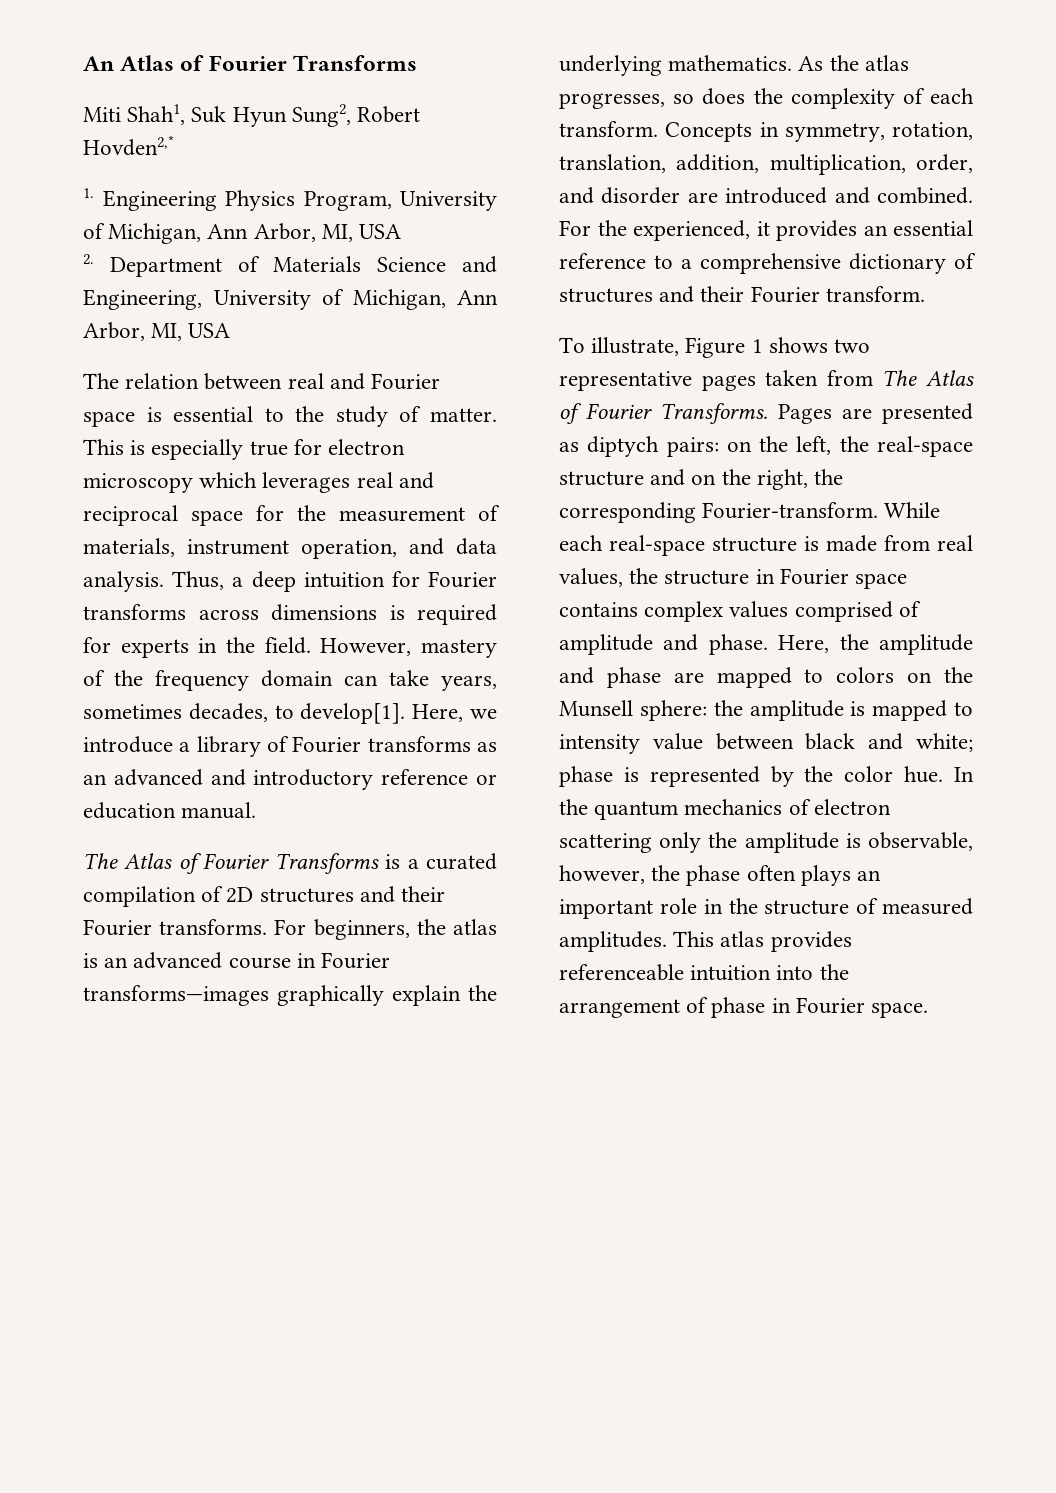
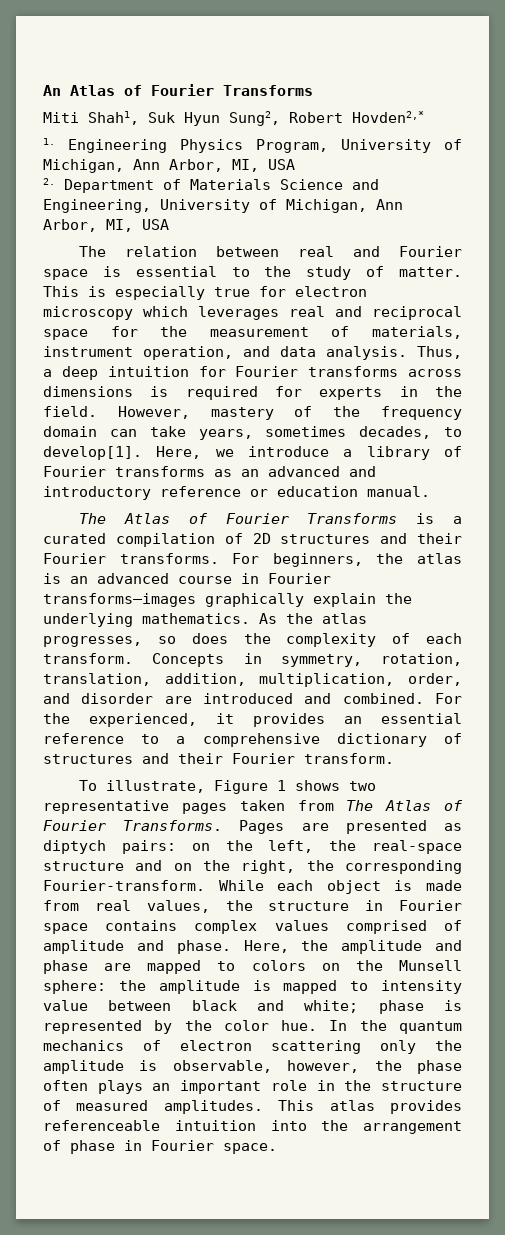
- While each real-space structure is made from real values, the structure in Fourier space contains complex values comprised of amplitude and phase.
+ While each object is made from real values, the structure in Fourier space contains complex values comprised of amplitude and phase.

